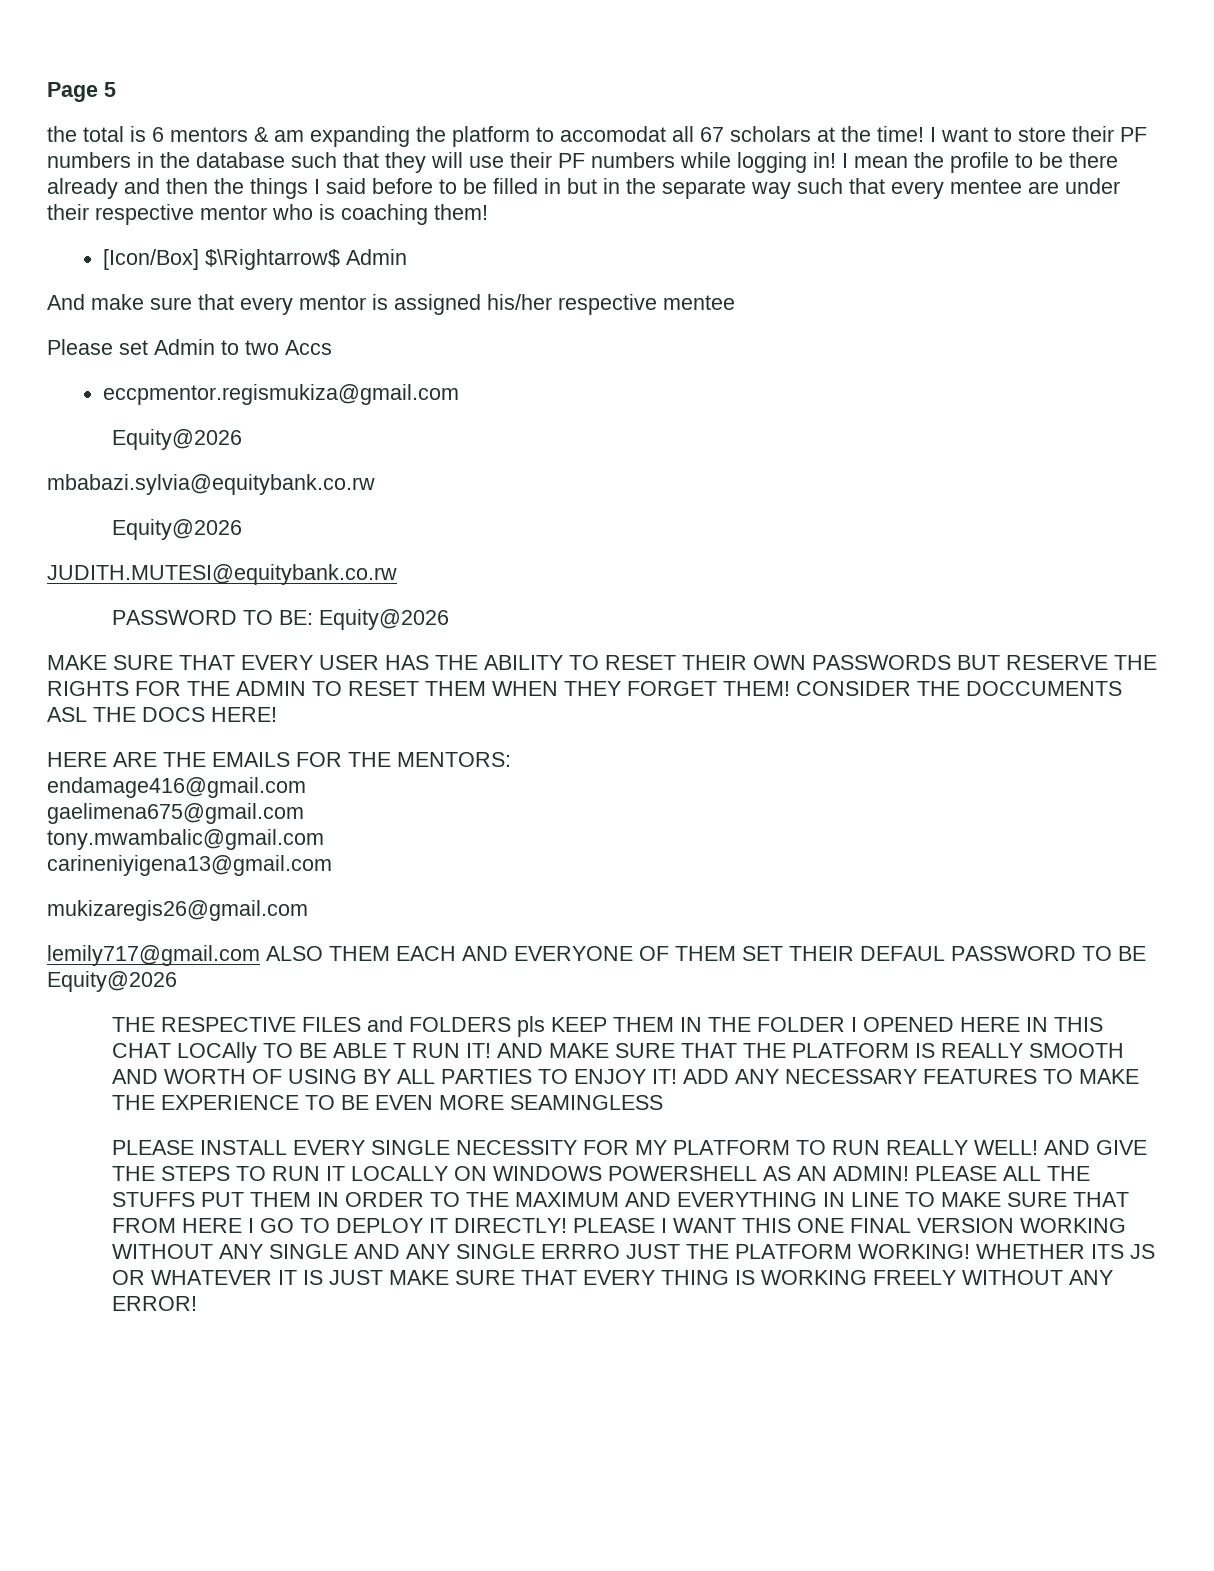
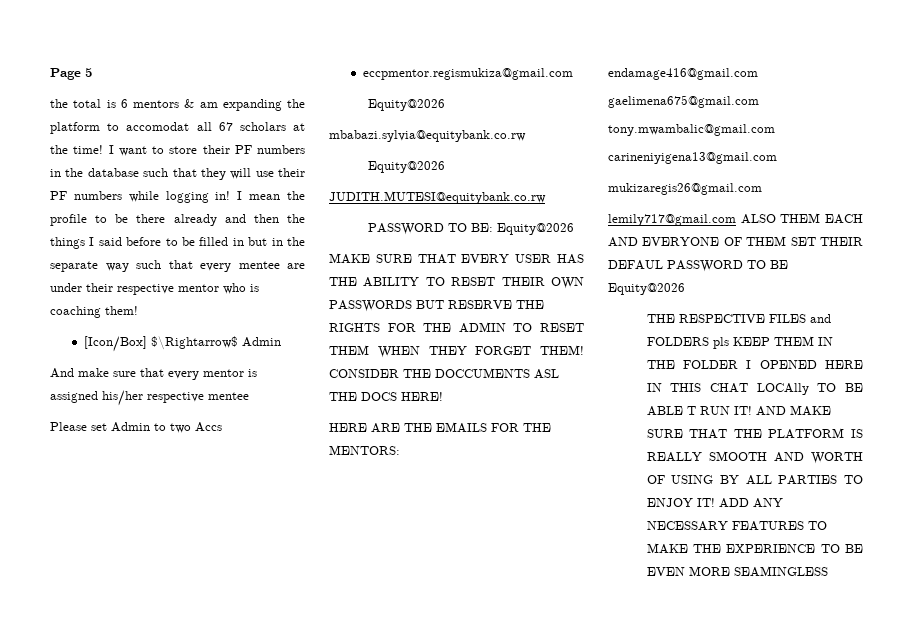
- PLEASE INSTALL EVERY SINGLE NECESSITY FOR MY PLATFORM TO RUN REALLY WELL! AND GIVE THE STEPS TO RUN IT LOCALLY ON WINDOWS POWERSHELL AS AN ADMIN! PLEASE ALL THE STUFFS PUT THEM IN ORDER TO THE MAXIMUM AND EVERYTHING IN LINE TO MAKE SURE THAT FROM HERE I GO TO DEPLOY IT DIRECTLY! PLEASE I WANT THIS ONE FINAL VERSION WORKING WITHOUT ANY SINGLE AND ANY SINGLE ERRRO JUST THE PLATFORM WORKING! WHETHER ITS JS OR WHATEVER IT IS JUST MAKE SURE THAT EVERY THING IS WORKING FREELY WITHOUT ANY ERROR!

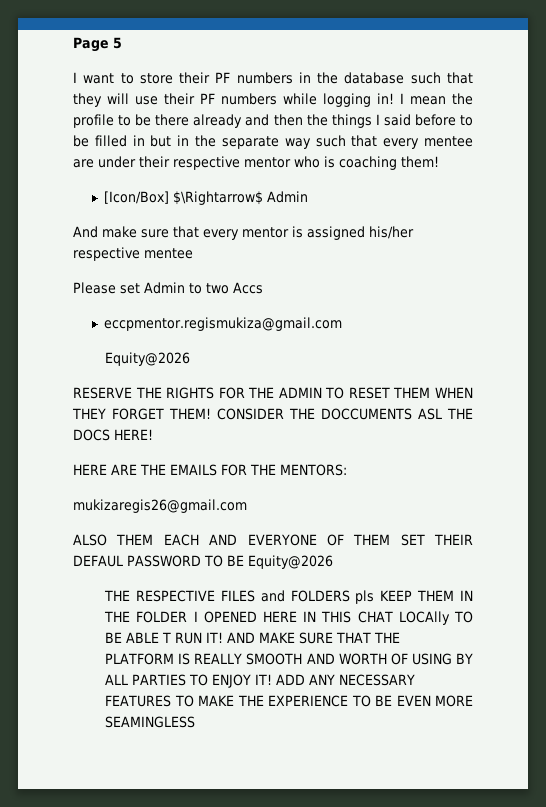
- the total is 6 mentors & am expanding the platform to accomodat all 67 scholars at the time!
- mbabazi.sylvia@equitybank.co.rw
- Equity@2026
- JUDITH.MUTESI@equitybank.co.rw
- PASSWORD TO BE: Equity@2026
- MAKE SURE THAT EVERY USER HAS THE ABILITY TO RESET THEIR OWN PASSWORDS BUT RESERVE THE RIGHTS FOR THE ADMIN TO RESET THEM WHEN THEY FORGET THEM!
+ RESERVE THE RIGHTS FOR THE ADMIN TO RESET THEM WHEN THEY FORGET THEM!
- endamage416@gmail.com
- gaelimena675@gmail.com
- tony.mwambalic@gmail.com
- carineniyigena13@gmail.com
- lemily717@gmail.com ALSO THEM EACH AND EVERYONE OF THEM SET THEIR DEFAUL PASSWORD TO BE Equity@2026
+ ALSO THEM EACH AND EVERYONE OF THEM SET THEIR DEFAUL PASSWORD TO BE Equity@2026

